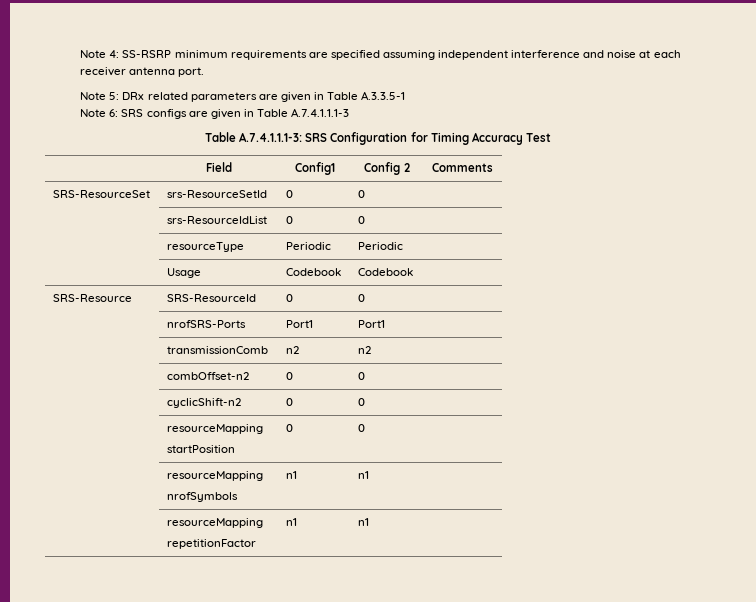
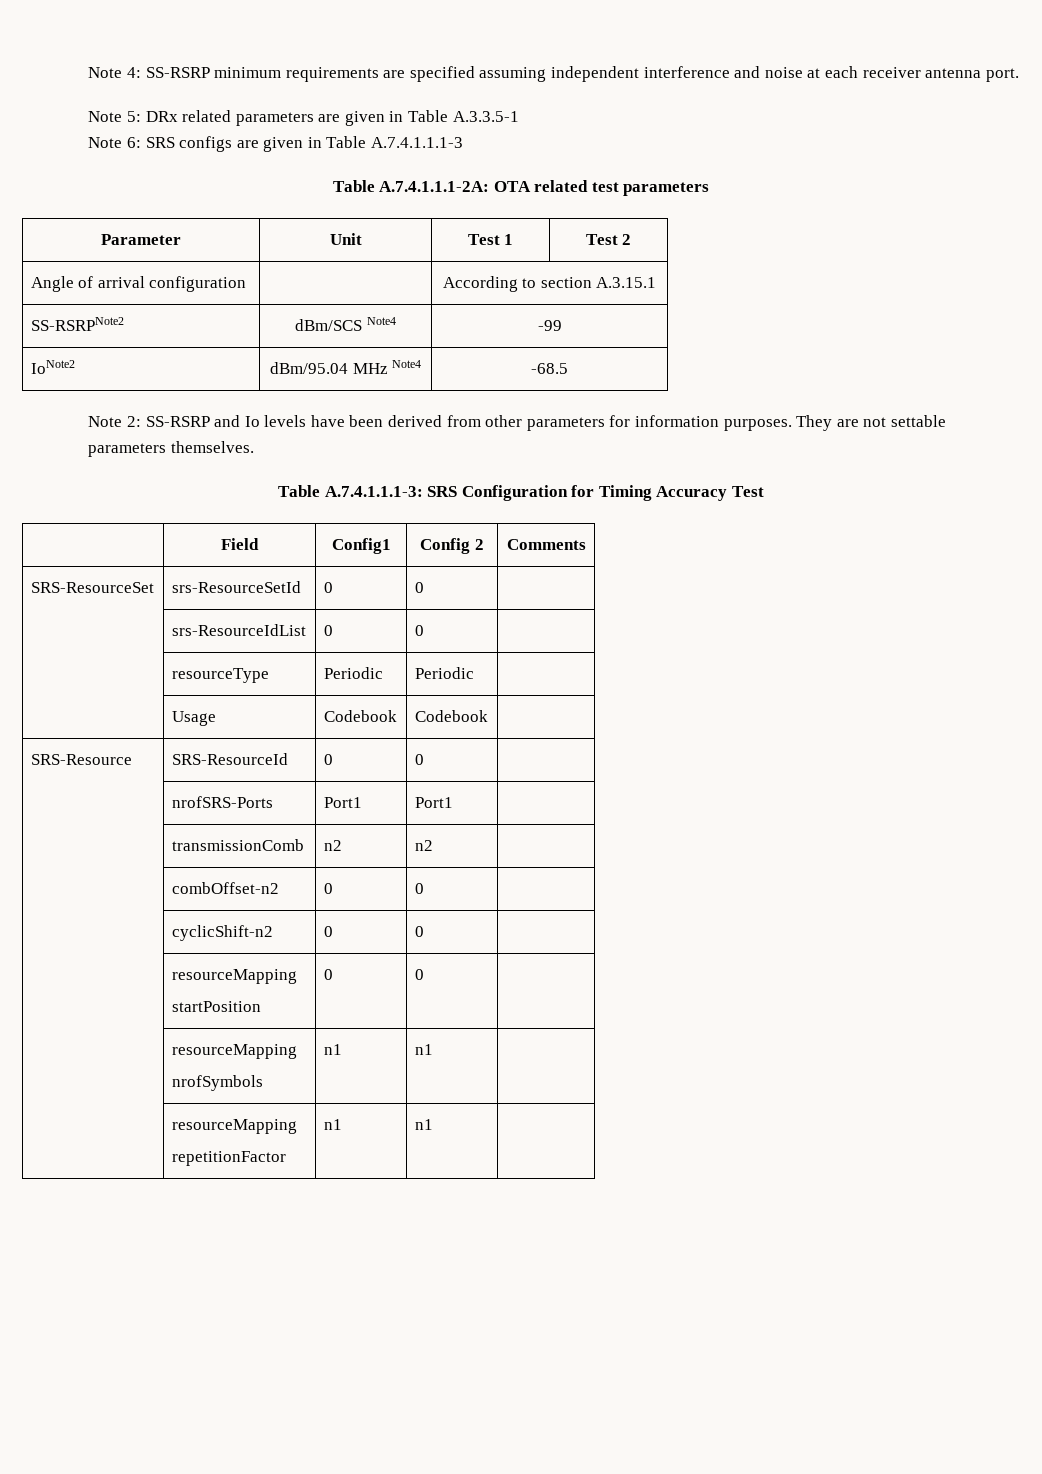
+ Table A.7.4.1.1.1-2A: OTA related test parameters
+ Parameter | Unit | Test 1 | Test 2
+ Angle of arrival configuration | | According to section A.3.15.1
+ SS-RSRPNote2 | dBm/SCS Note4 | -99
+ IoNote2 | dBm/95.04 MHz Note4 | -68.5
+ Note 2: SS-RSRP and Io levels have been derived from other parameters for information purposes. They are not settable parameters themselves.

